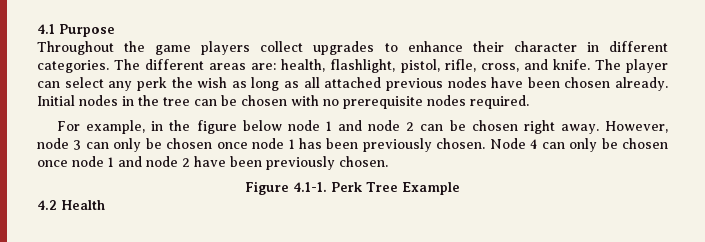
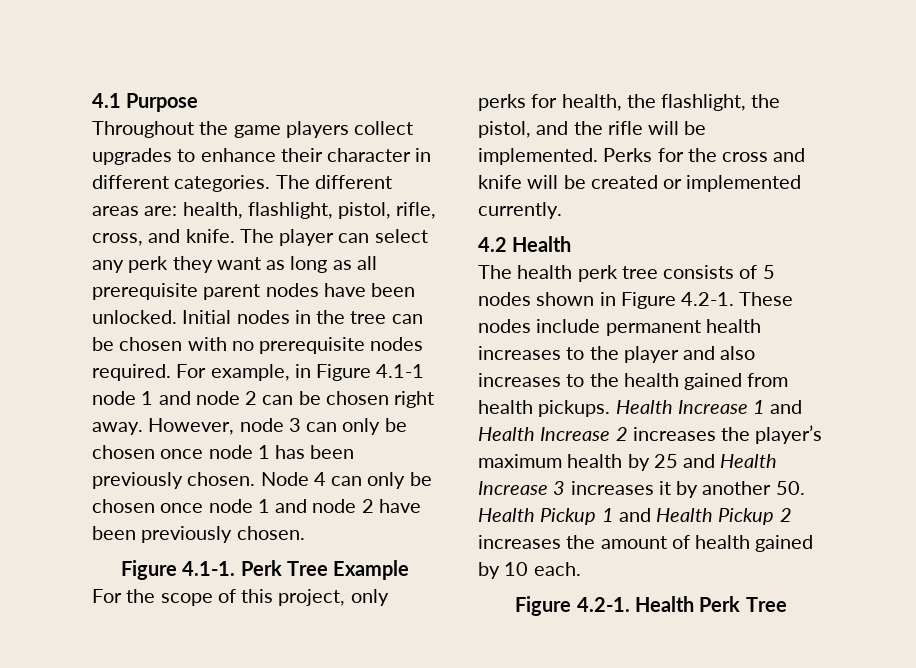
- The player can select any perk the wish as long as all attached previous nodes have been chosen already.
+ The player can select any perk they want as long as all prerequisite parent nodes have been unlocked.
- Initial nodes in the tree can be chosen with no prerequisite nodes required.
- For example, in the figure below node 1 and node 2 can be chosen right away.
+ Initial nodes in the tree can be chosen with no prerequisite nodes required. For example, in Figure 4.1-1 node 1 and node 2 can be chosen right away.
+ For the scope of this project, only perks for health, the flashlight, the pistol, and the rifle will be implemented. Perks for the cross and knife will be created or implemented currently.
  4.2 Health
+ The health perk tree consists of 5 nodes shown in Figure 4.2-1. These nodes include permanent health increases to the player and also increases to the health gained from health pickups. Health Increase 1 and Health Increase 2 increases the player’s maximum health by 25 and Health Increase 3 increases it by another 50. Health Pickup 1 and Health Pickup 2 increases the amount of health gained by 10 each.
+ Figure 4.2-1. Health Perk Tree

